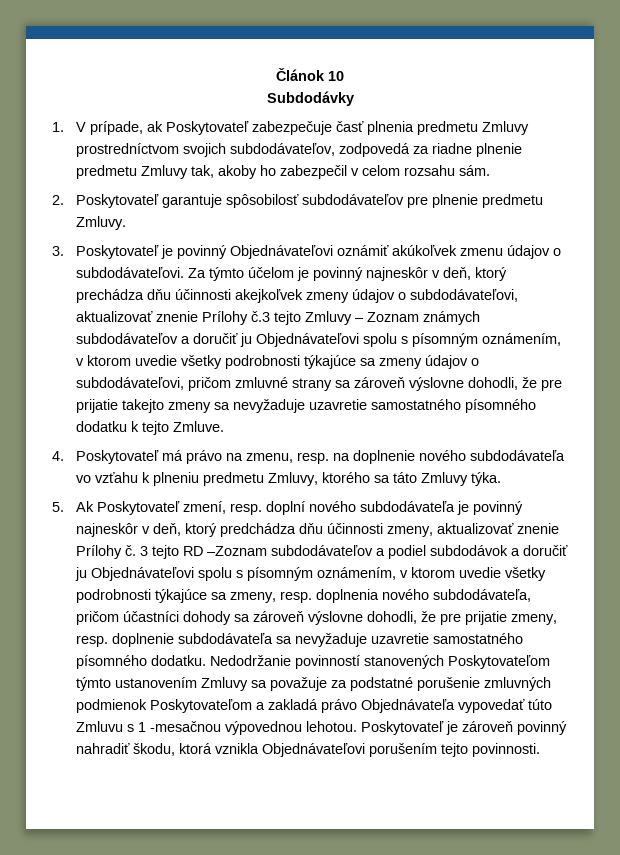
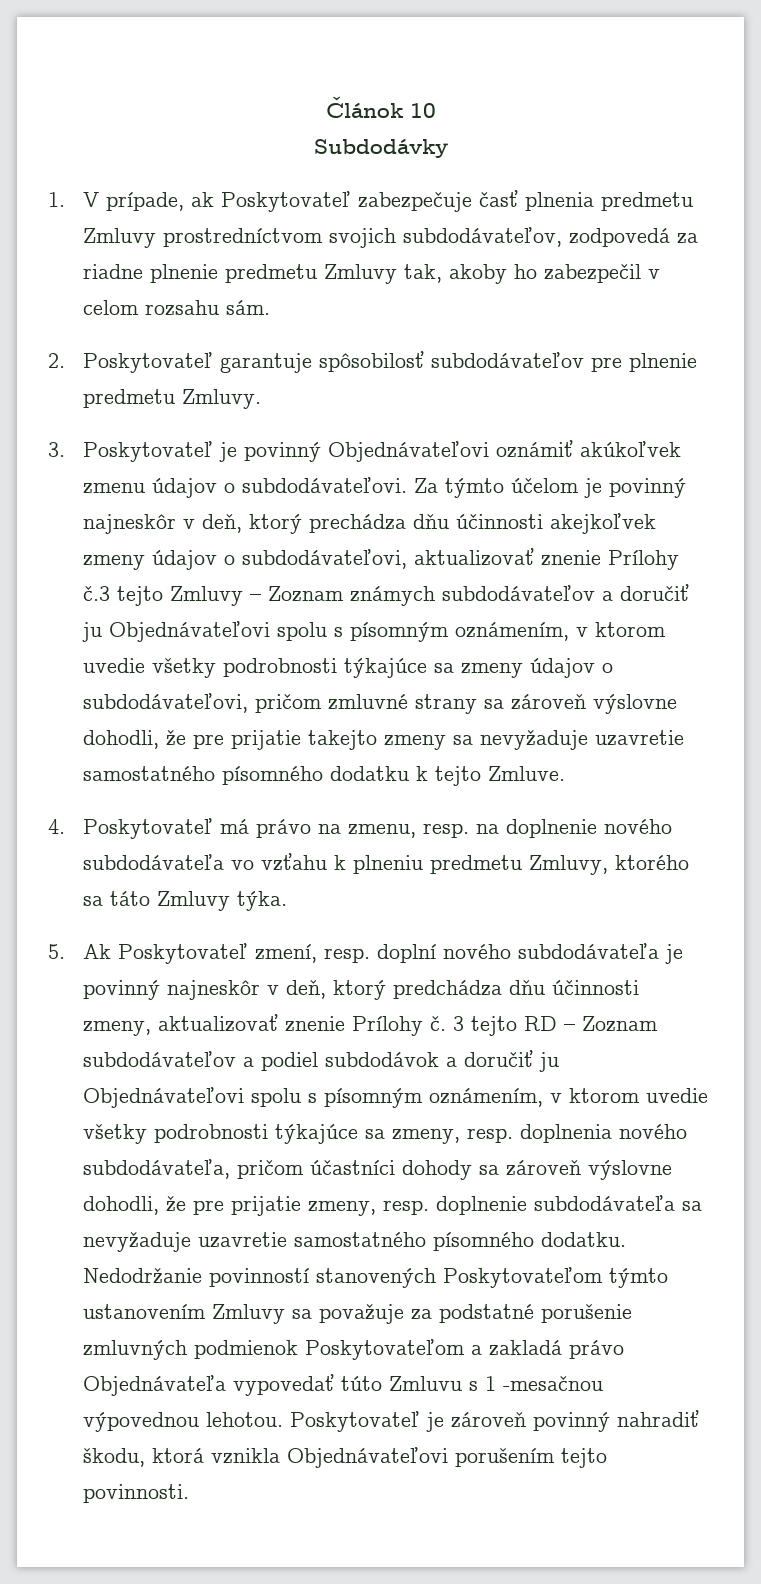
- 3 tejto RD –Zoznam subdodávateľov a podiel subdodávok a doručiť ju Objednávateľovi spolu s písomným oznámením, v ktorom uvedie všetky podrobnosti týkajúce sa zmeny, resp. doplnenia nového subdodávateľa, pričom účastníci dohody sa zároveň výslovne dohodli, že pre prijatie zmeny, resp. doplnenie subdodávateľa sa nevyžaduje uzavretie samostatného písomného dodatku.
+ 3 tejto RD – Zoznam subdodávateľov a podiel subdodávok a doručiť ju Objednávateľovi spolu s písomným oznámením, v ktorom uvedie všetky podrobnosti týkajúce sa zmeny, resp. doplnenia nového subdodávateľa, pričom účastníci dohody sa zároveň výslovne dohodli, že pre prijatie zmeny, resp. doplnenie subdodávateľa sa nevyžaduje uzavretie samostatného písomného dodatku.

